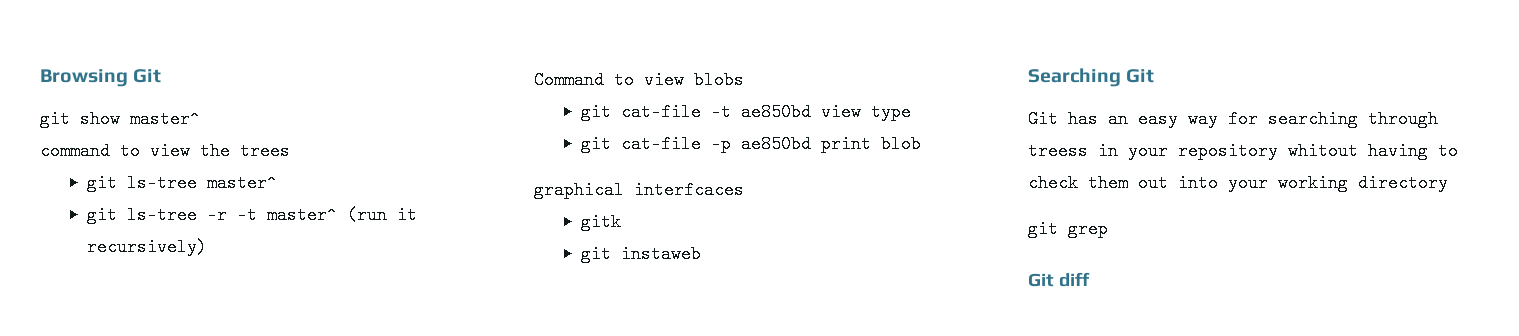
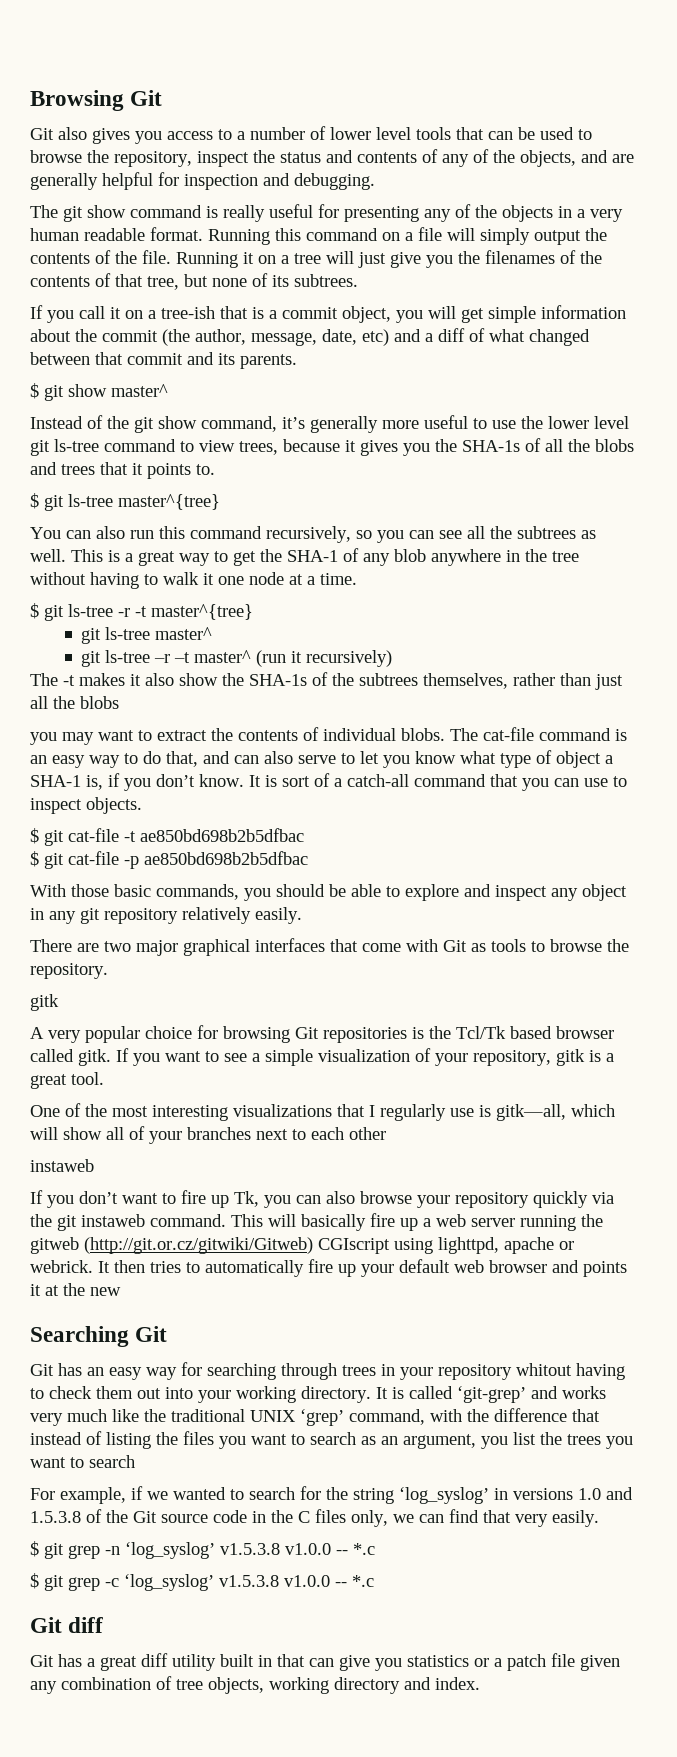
- git show master^
- command to view the trees
+ Git also gives you access to a number of lower level tools that can be used to browse the repository, inspect the status and contents of any of the objects, and are generally helpful for inspection and debugging.
+ The git show command is really useful for presenting any of the objects in a very human readable format. Running this command on a file will simply output the contents of the file. Running it on a tree will just give you the filenames of the contents of that tree, but none of its subtrees.
+ If you call it on a tree-ish that is a commit object, you will get simple information about the commit (the author, message, date, etc) and a diff of what changed between that commit and its parents.
+ $ git show master^
+ Instead of the git show command, it’s generally more useful to use the lower level git ls-tree command to view trees, because it gives you the SHA-1s of all the blobs and trees that it points to.
+ $ git ls-tree master^{tree}
+ You can also run this command recursively, so you can see all the subtrees as well. This is a great way to get the SHA-1 of any blob anywhere in the tree without having to walk it one node at a time.
+ $ git ls-tree -r -t master^{tree}
- Command to view blobs
- git cat-file –t ae850bd view type
- git cat-file –p ae850bd print blob
- graphical interfcaces
+ The -t makes it also show the SHA-1s of the subtrees themselves, rather than just all the blobs
+ you may want to extract the contents of individual blobs. The cat-file command is an easy way to do that, and can also serve to let you know what type of object a SHA-1 is, if you don’t know. It is sort of a catch-all command that you can use to inspect objects.
+ $ git cat-file -t ae850bd698b2b5dfbac
+ $ git cat-file -p ae850bd698b2b5dfbac
+ With those basic commands, you should be able to explore and inspect any object in any git repository relatively easily.
+ There are two major graphical interfaces that come with Git as tools to browse the repository.
  gitk
- git instaweb
+ A very popular choice for browsing Git repositories is the Tcl/Tk based browser called gitk. If you want to see a simple visualization of your repository, gitk is a great tool.
+ One of the most interesting visualizations that I regularly use is gitk—all, which will show all of your branches next to each other
+ instaweb
+ If you don’t want to fire up Tk, you can also browse your repository quickly via the git instaweb command. This will basically fire up a web server running the gitweb (http://git.or.cz/gitwiki/Gitweb) CGIscript using lighttpd, apache or webrick. It then tries to automatically fire up your default web browser and points it at the new
- Git has an easy way for searching through treess in your repository whitout having to check them out into your working directory
- git grep
+ Git has an easy way for searching through trees in your repository whitout having to check them out into your working directory. It is called ‘git-grep’ and works very much like the traditional UNIX ‘grep’ command, with the difference that instead of listing the files you want to search as an argument, you list the trees you want to search
+ For example, if we wanted to search for the string ‘log_syslog’ in versions 1.0 and 1.5.3.8 of the Git source code in the C files only, we can find that very easily.
+ $ git grep -n ‘log_syslog’ v1.5.3.8 v1.0.0 -- *.c
+ $ git grep -c ‘log_syslog’ v1.5.3.8 v1.0.0 -- *.c
  Git diff
+ Git has a great diff utility built in that can give you statistics or a patch file given any combination of tree objects, working directory and index.

